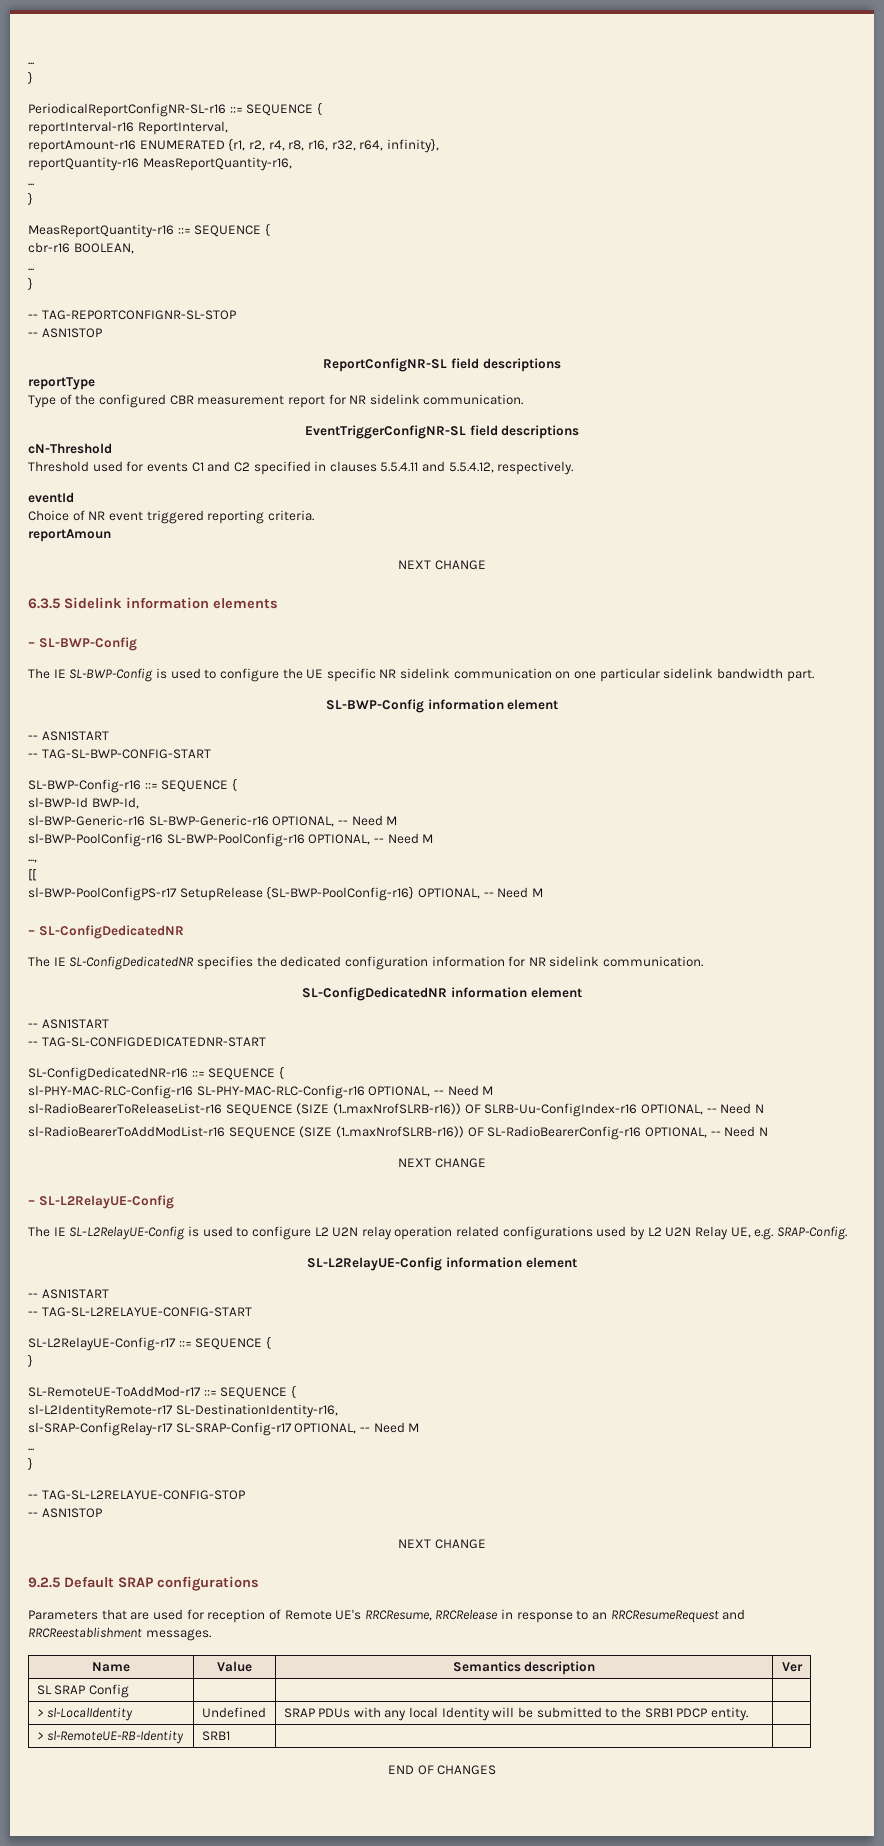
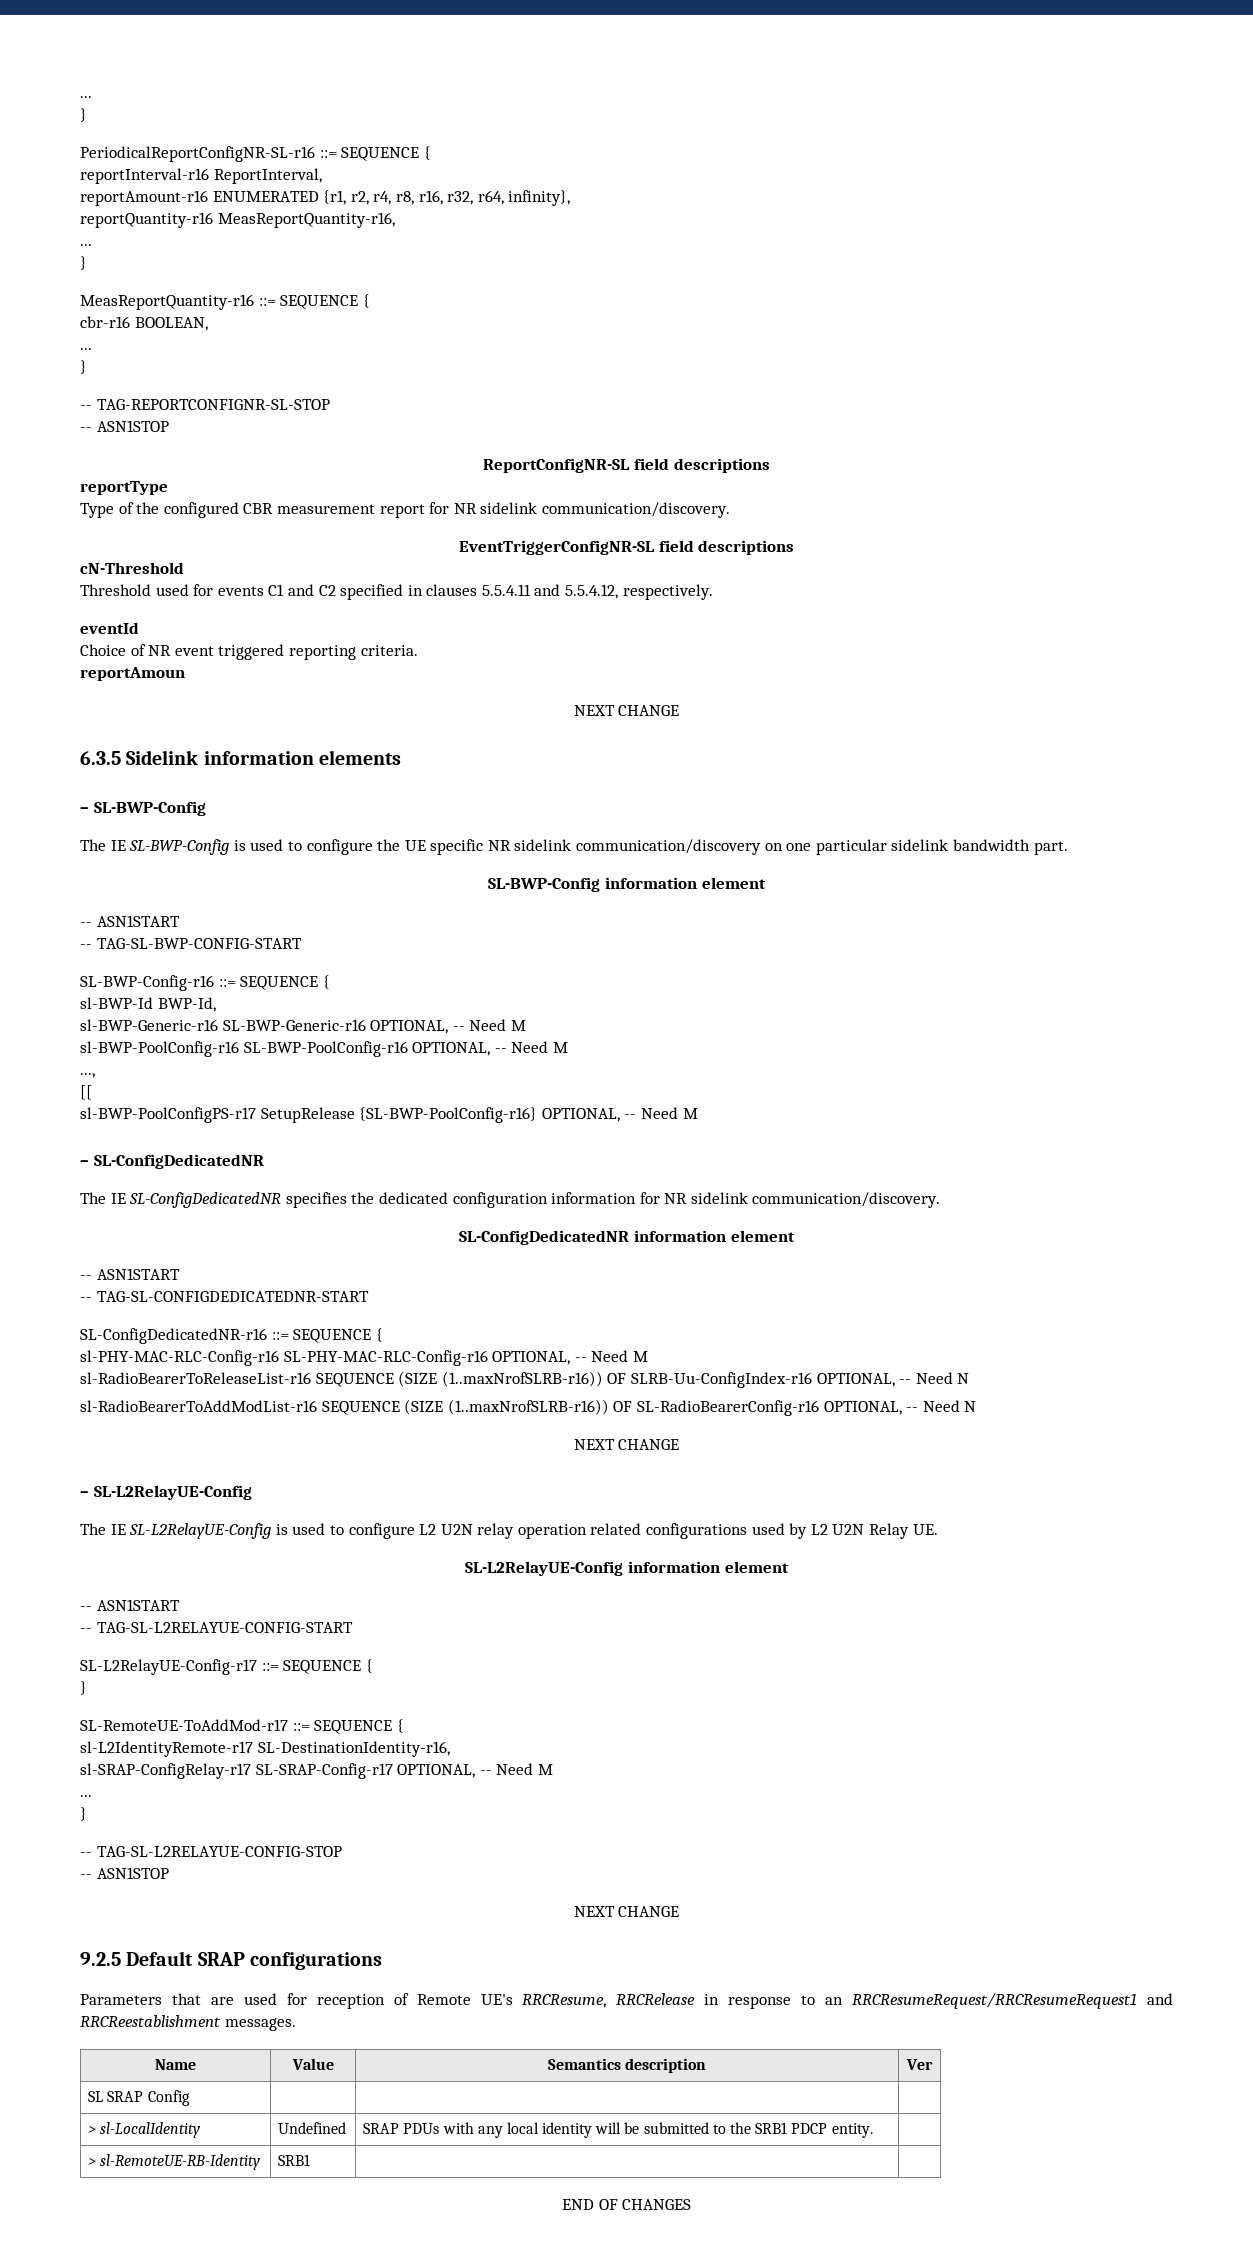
- Type of the configured CBR measurement report for NR sidelink communication.
+ Type of the configured CBR measurement report for NR sidelink communication/discovery.
- The IE SL-BWP-Config is used to configure the UE specific NR sidelink communication on one particular sidelink bandwidth part.
+ The IE SL-BWP-Config is used to configure the UE specific NR sidelink communication/discovery on one particular sidelink bandwidth part.
- The IE SL-ConfigDedicatedNR specifies the dedicated configuration information for NR sidelink communication.
+ The IE SL-ConfigDedicatedNR specifies the dedicated configuration information for NR sidelink communication/discovery.
- The IE SL-L2RelayUE-Config is used to configure L2 U2N relay operation related configurations used by L2 U2N Relay UE, e.g. SRAP-Config.
+ The IE SL-L2RelayUE-Config is used to configure L2 U2N relay operation related configurations used by L2 U2N Relay UE.
- Parameters that are used for reception of Remote UE's RRCResume, RRCRelease in response to an RRCResumeRequest and RRCReestablishment messages.
+ Parameters that are used for reception of Remote UE's RRCResume, RRCRelease in response to an RRCResumeRequest/RRCResumeRequest1 and RRCReestablishment messages.
- > sl-LocalIdentity | Undefined | SRAP PDUs with any local Identity will be submitted to the SRB1 PDCP entity. |
+ > sl-LocalIdentity | Undefined | SRAP PDUs with any local identity will be submitted to the SRB1 PDCP entity. |

